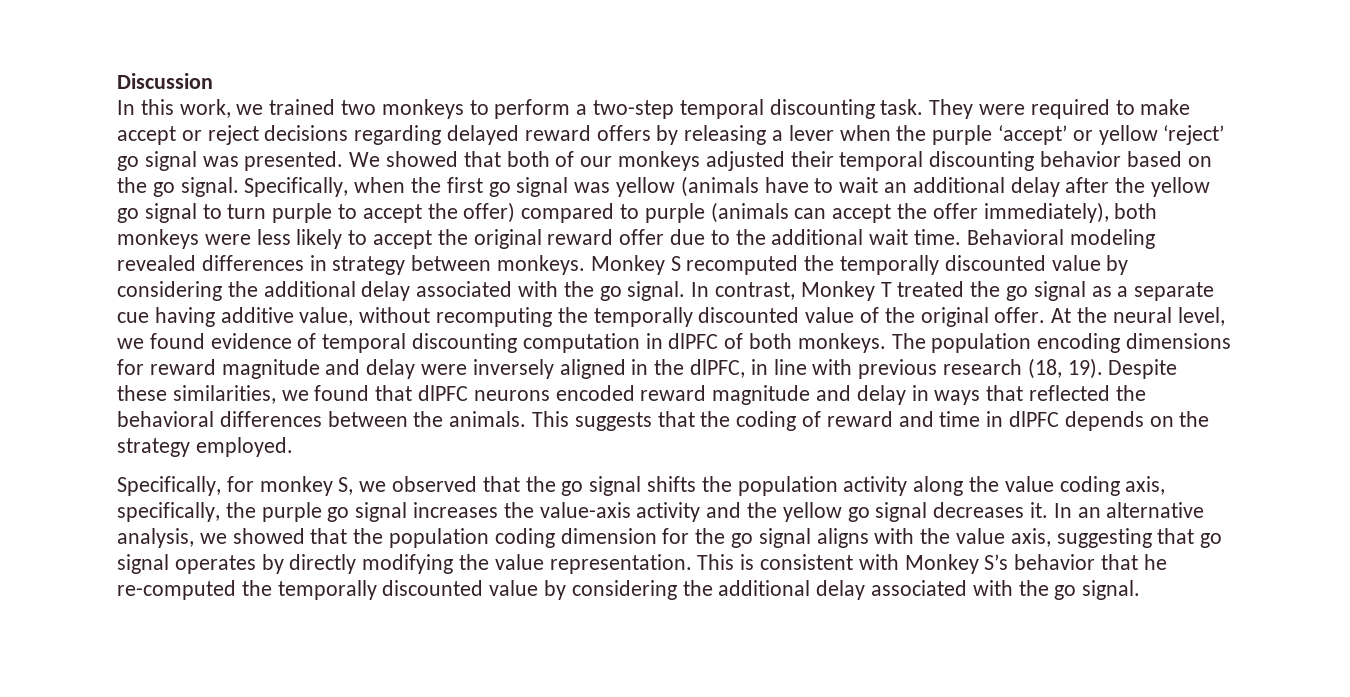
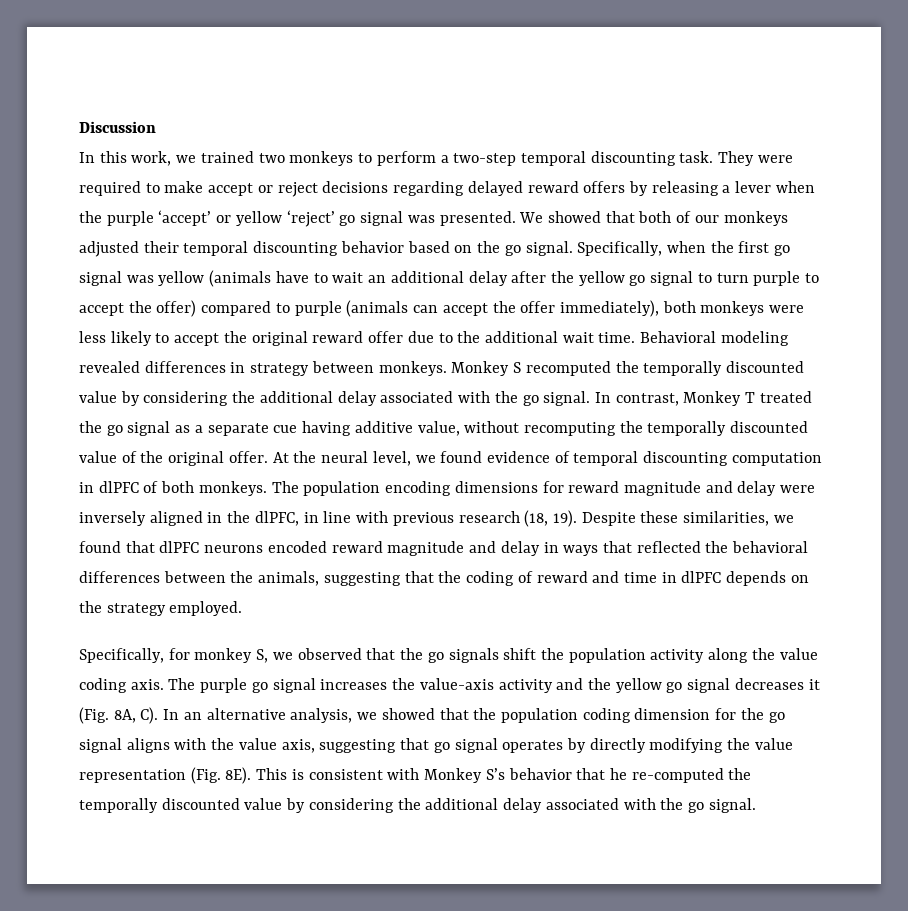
- Despite these similarities, we found that dlPFC neurons encoded reward magnitude and delay in ways that reflected the behavioral differences between the animals. This suggests that the coding of reward and time in dlPFC depends on the strategy employed.
+ Despite these similarities, we found that dlPFC neurons encoded reward magnitude and delay in ways that reflected the behavioral differences between the animals, suggesting that the coding of reward and time in dlPFC depends on the strategy employed.
- Specifically, for monkey S, we observed that the go signal shifts the population activity along the value coding axis, specifically, the purple go signal increases the value-axis activity and the yellow go signal decreases it. In an alternative analysis, we showed that the population coding dimension for the go signal aligns with the value axis, suggesting that go signal operates by directly modifying the value representation.
+ Specifically, for monkey S, we observed that the go signals shift the population activity along the value coding axis. The purple go signal increases the value-axis activity and the yellow go signal decreases it (Fig. 8A, C). In an alternative analysis, we showed that the population coding dimension for the go signal aligns with the value axis, suggesting that go signal operates by directly modifying the value representation (Fig. 8E).

